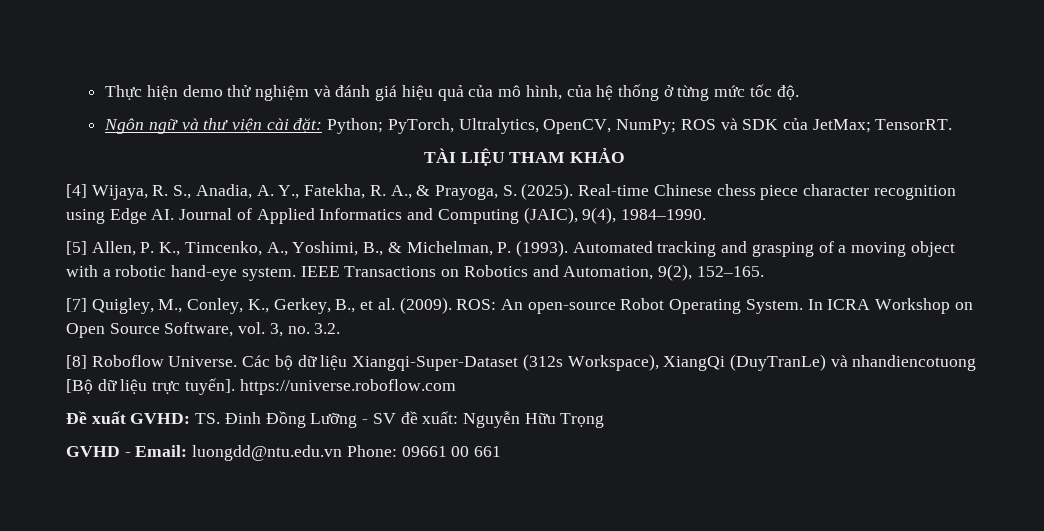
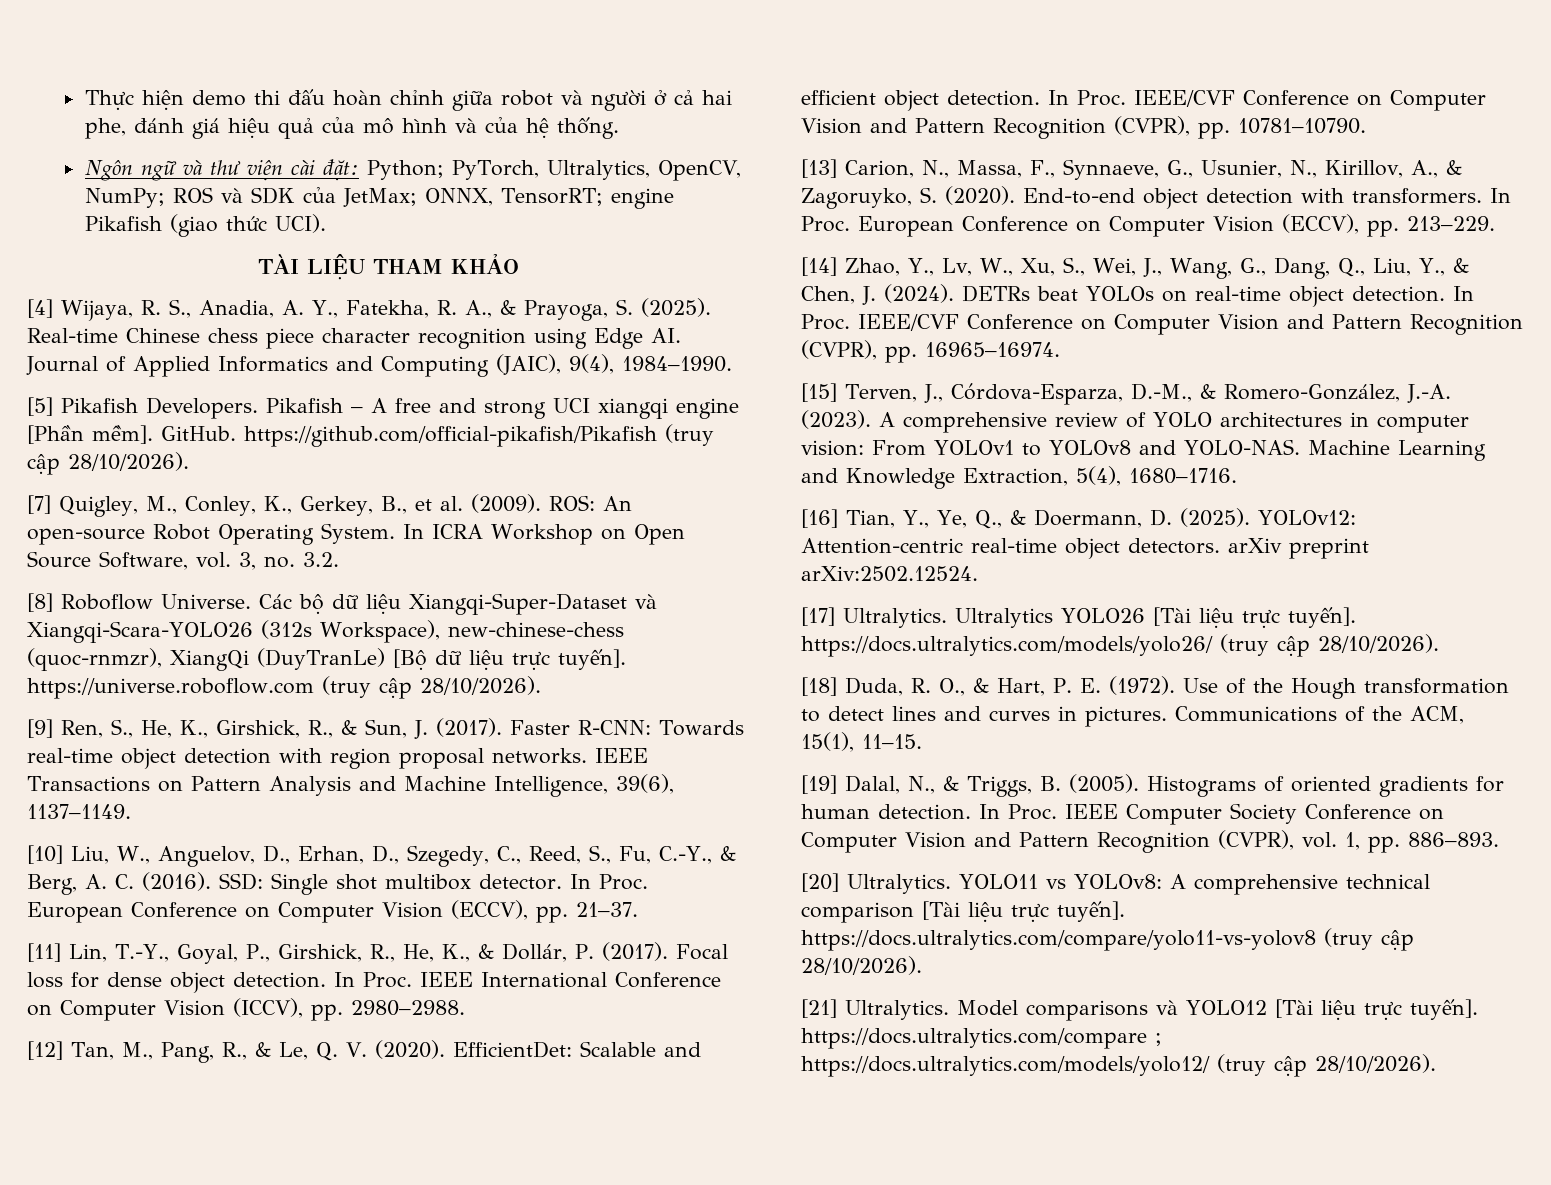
- Thực hiện demo thử nghiệm và đánh giá hiệu quả của mô hình, của hệ thống ở từng mức tốc độ.
+ Thực hiện demo thi đấu hoàn chỉnh giữa robot và người ở cả hai phe, đánh giá hiệu quả của mô hình và của hệ thống.
- Ngôn ngữ và thư viện cài đặt: Python; PyTorch, Ultralytics, OpenCV, NumPy; ROS và SDK của JetMax; TensorRT.
+ Ngôn ngữ và thư viện cài đặt: Python; PyTorch, Ultralytics, OpenCV, NumPy; ROS và SDK của JetMax; ONNX, TensorRT; engine Pikafish (giao thức UCI).
- [5] Allen, P. K., Timcenko, A., Yoshimi, B., & Michelman, P. (1993). Automated tracking and grasping of a moving object with a robotic hand-eye system. IEEE Transactions on Robotics and Automation, 9(2), 152–165.
+ [5] Pikafish Developers. Pikafish – A free and strong UCI xiangqi engine [Phần mềm]. GitHub. https://github.com/official-pikafish/Pikafish (truy cập 28/10/2026).
- Các bộ dữ liệu Xiangqi-Super-Dataset (312s Workspace), XiangQi (DuyTranLe) và nhandiencotuong [Bộ dữ liệu trực tuyến]. https://universe.roboflow.com
- Đề xuất GVHD: TS. Đinh Đồng Lưỡng - SV đề xuất: Nguyễn Hữu Trọng
- GVHD - Email: luongdd@ntu.edu.vn Phone: 09661 00 661
+ Các bộ dữ liệu Xiangqi-Super-Dataset và Xiangqi-Scara-YOLO26 (312s Workspace), new-chinese-chess (quoc-rnmzr), XiangQi (DuyTranLe) [Bộ dữ liệu trực tuyến]. https://universe.roboflow.com (truy cập 28/10/2026).
+ [9] Ren, S., He, K., Girshick, R., & Sun, J. (2017). Faster R-CNN: Towards real-time object detection with region proposal networks. IEEE Transactions on Pattern Analysis and Machine Intelligence, 39(6), 1137–1149.
+ [10] Liu, W., Anguelov, D., Erhan, D., Szegedy, C., Reed, S., Fu, C.-Y., & Berg, A. C. (2016). SSD: Single shot multibox detector. In Proc. European Conference on Computer Vision (ECCV), pp. 21–37.
+ [11] Lin, T.-Y., Goyal, P., Girshick, R., He, K., & Dollár, P. (2017). Focal loss for dense object detection. In Proc. IEEE International Conference on Computer Vision (ICCV), pp. 2980–2988.
+ [12] Tan, M., Pang, R., & Le, Q. V. (2020). EfficientDet: Scalable and efficient object detection. In Proc. IEEE/CVF Conference on Computer Vision and Pattern Recognition (CVPR), pp. 10781–10790.
+ [13] Carion, N., Massa, F., Synnaeve, G., Usunier, N., Kirillov, A., & Zagoruyko, S. (2020). End-to-end object detection with transformers. In Proc. European Conference on Computer Vision (ECCV), pp. 213–229.
+ [14] Zhao, Y., Lv, W., Xu, S., Wei, J., Wang, G., Dang, Q., Liu, Y., & Chen, J. (2024). DETRs beat YOLOs on real-time object detection. In Proc. IEEE/CVF Conference on Computer Vision and Pattern Recognition (CVPR), pp. 16965–16974.
+ [15] Terven, J., Córdova-Esparza, D.-M., & Romero-González, J.-A. (2023). A comprehensive review of YOLO architectures in computer vision: From YOLOv1 to YOLOv8 and YOLO-NAS. Machine Learning and Knowledge Extraction, 5(4), 1680–1716.
+ [16] Tian, Y., Ye, Q., & Doermann, D. (2025). YOLOv12: Attention-centric real-time object detectors. arXiv preprint arXiv:2502.12524.
+ [17] Ultralytics. Ultralytics YOLO26 [Tài liệu trực tuyến]. https://docs.ultralytics.com/models/yolo26/ (truy cập 28/10/2026).
+ [18] Duda, R. O., & Hart, P. E. (1972). Use of the Hough transformation to detect lines and curves in pictures. Communications of the ACM, 15(1), 11–15.
+ [19] Dalal, N., & Triggs, B. (2005). Histograms of oriented gradients for human detection. In Proc. IEEE Computer Society Conference on Computer Vision and Pattern Recognition (CVPR), vol. 1, pp. 886–893.
+ [20] Ultralytics. YOLO11 vs YOLOv8: A comprehensive technical comparison [Tài liệu trực tuyến]. https://docs.ultralytics.com/compare/yolo11-vs-yolov8 (truy cập 28/10/2026).
+ [21] Ultralytics. Model comparisons và YOLO12 [Tài liệu trực tuyến]. https://docs.ultralytics.com/compare ; https://docs.ultralytics.com/models/yolo12/ (truy cập 28/10/2026).

